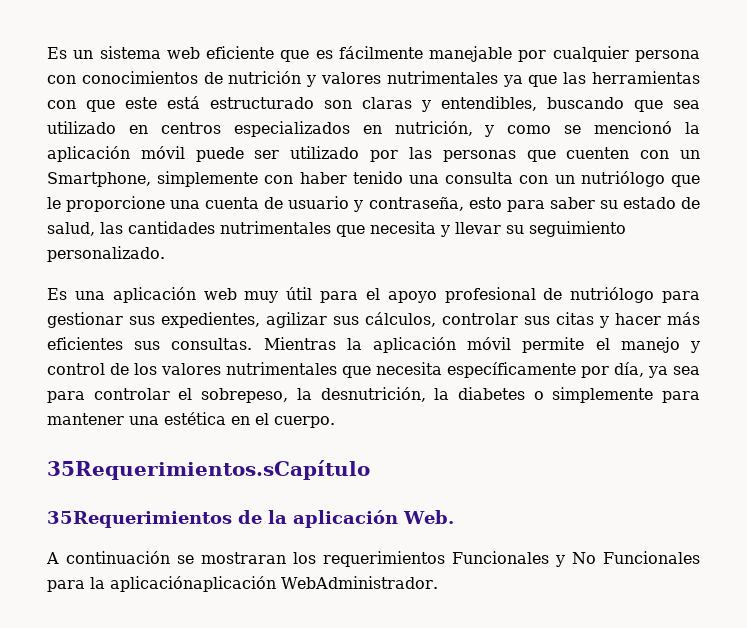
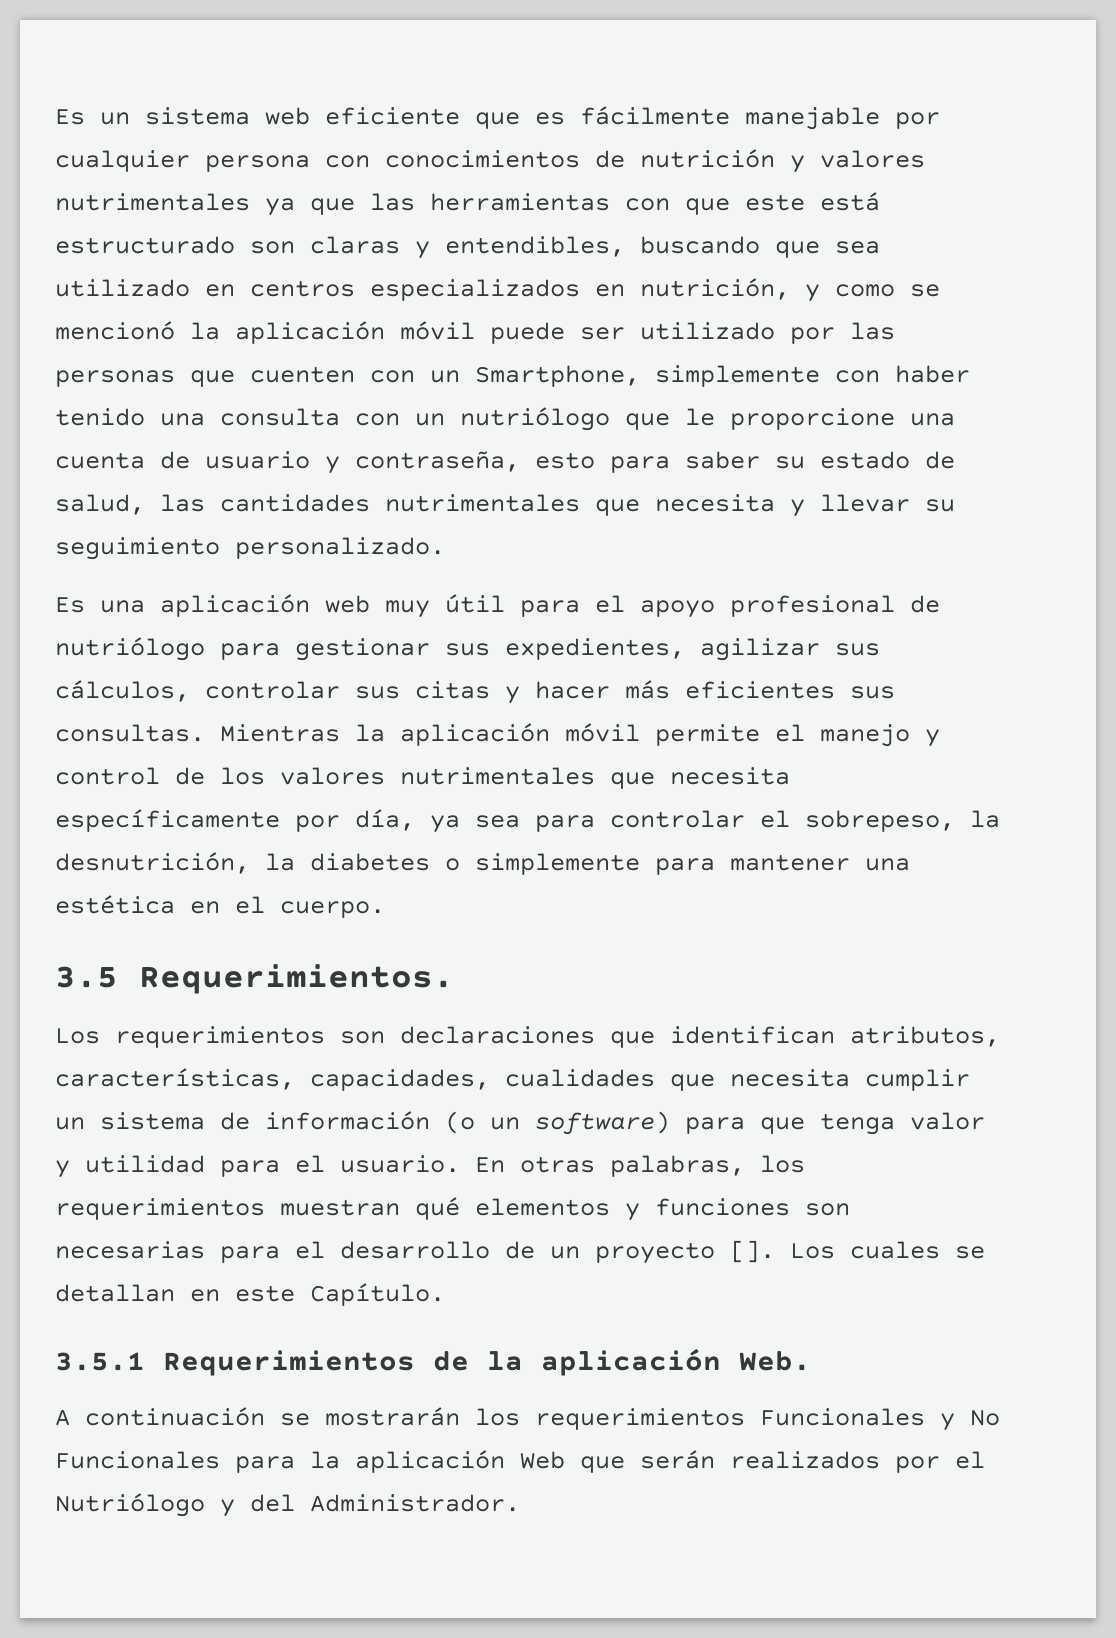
- 35Requerimientos.sCapítulo
- 35Requerimientos de la aplicación Web.
+ 3.5 Requerimientos.
+ Los requerimientos son declaraciones que identifican atributos, características, capacidades, cualidades que necesita cumplir un sistema de información (o un software) para que tenga valor y utilidad para el usuario. En otras palabras, los requerimientos muestran qué elementos y funciones son necesarias para el desarrollo de un proyecto []. Los cuales se detallan en este Capítulo.
+ 3.5.1 Requerimientos de la aplicación Web.
- A continuación se mostraran los requerimientos Funcionales y No Funcionales para la aplicaciónaplicación WebAdministrador.
+ A continuación se mostrarán los requerimientos Funcionales y No Funcionales para la aplicación Web que serán realizados por el Nutriólogo y del Administrador.

